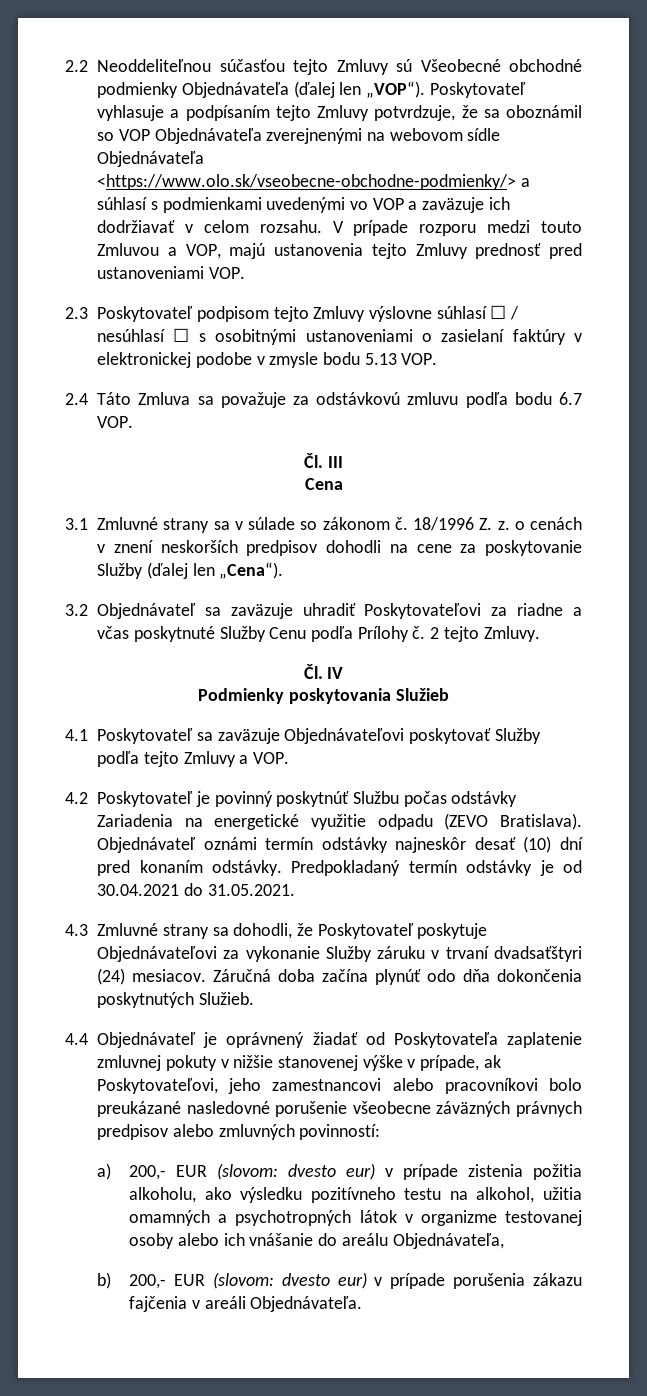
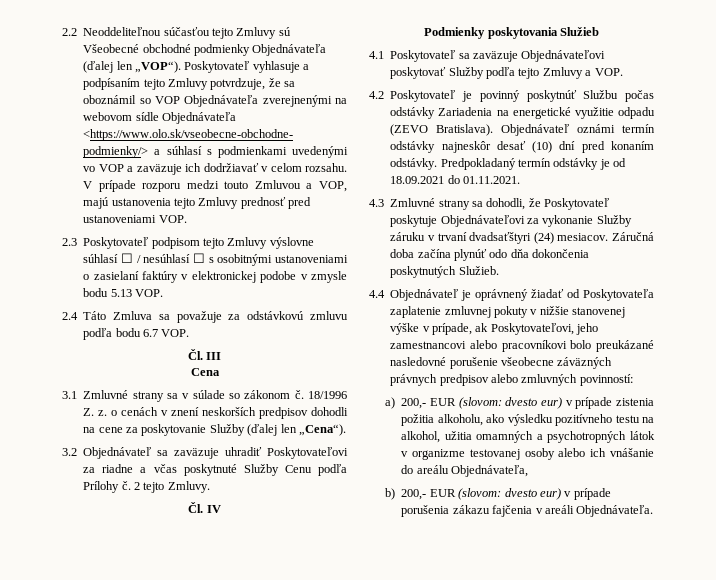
- Predpokladaný termín odstávky je od 30.04.2021 do 31.05.2021.
+ Predpokladaný termín odstávky je od 18.09.2021 do 01.11.2021.

